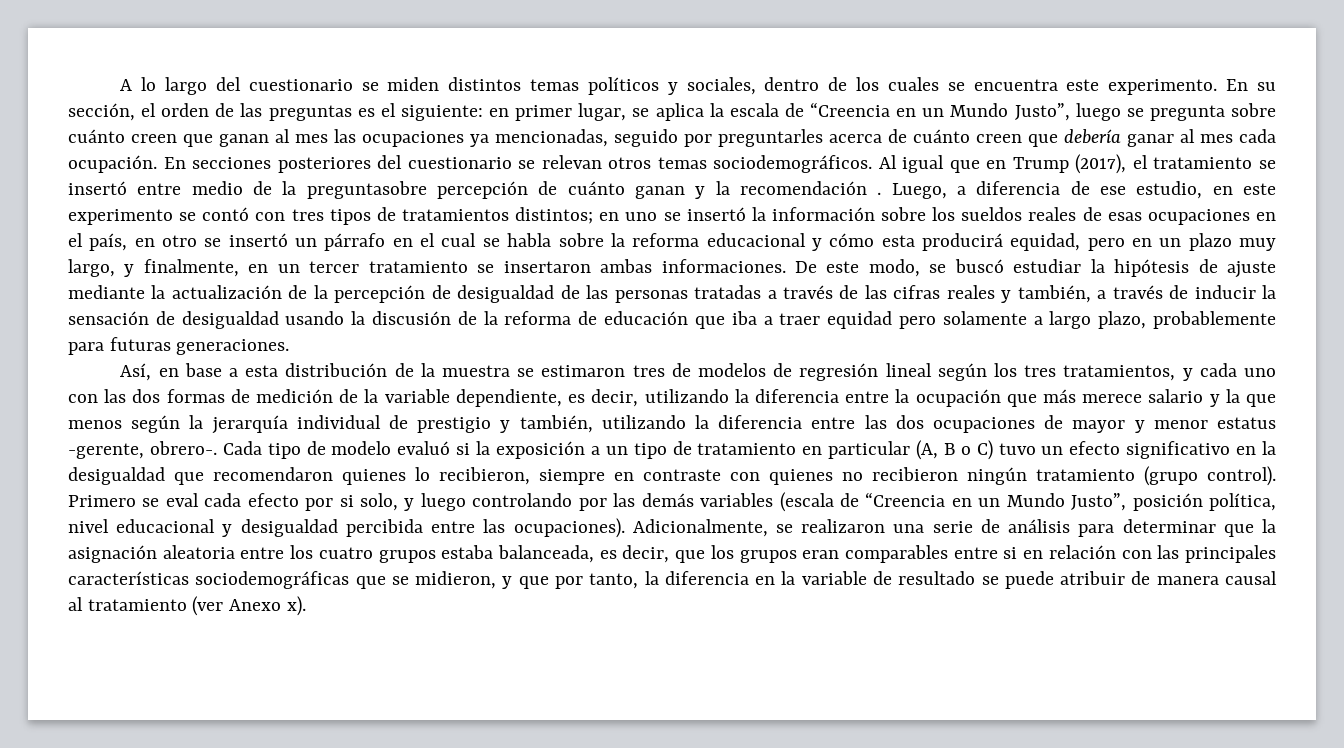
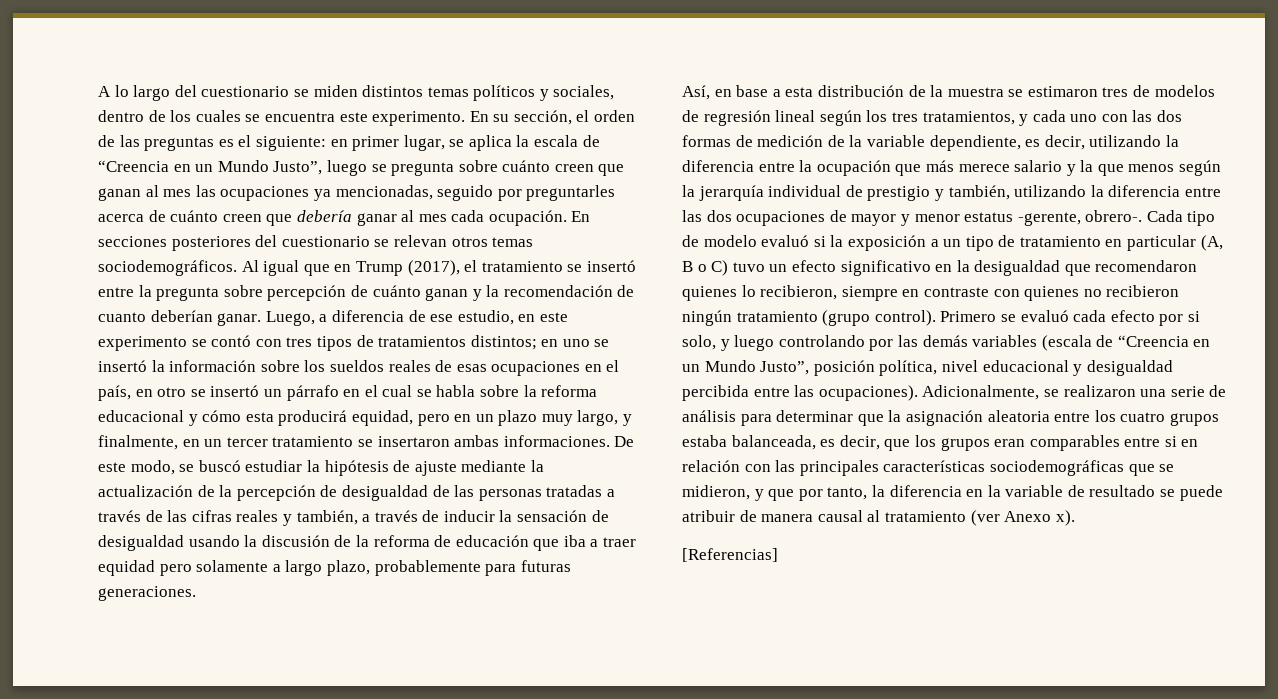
- Al igual que en Trump (2017), el tratamiento se insertó entre medio de la preguntasobre percepción de cuánto ganan y la recomendación .
+ Al igual que en Trump (2017), el tratamiento se insertó entre la pregunta sobre percepción de cuánto ganan y la recomendación de cuanto deberían ganar.
- Primero se eval cada efecto por si solo, y luego controlando por las demás variables (escala de “Creencia en un Mundo Justo”, posición política, nivel educacional y desigualdad percibida entre las ocupaciones).
+ Primero se evaluó cada efecto por si solo, y luego controlando por las demás variables (escala de “Creencia en un Mundo Justo”, posición política, nivel educacional y desigualdad percibida entre las ocupaciones).
+ [Referencias]

